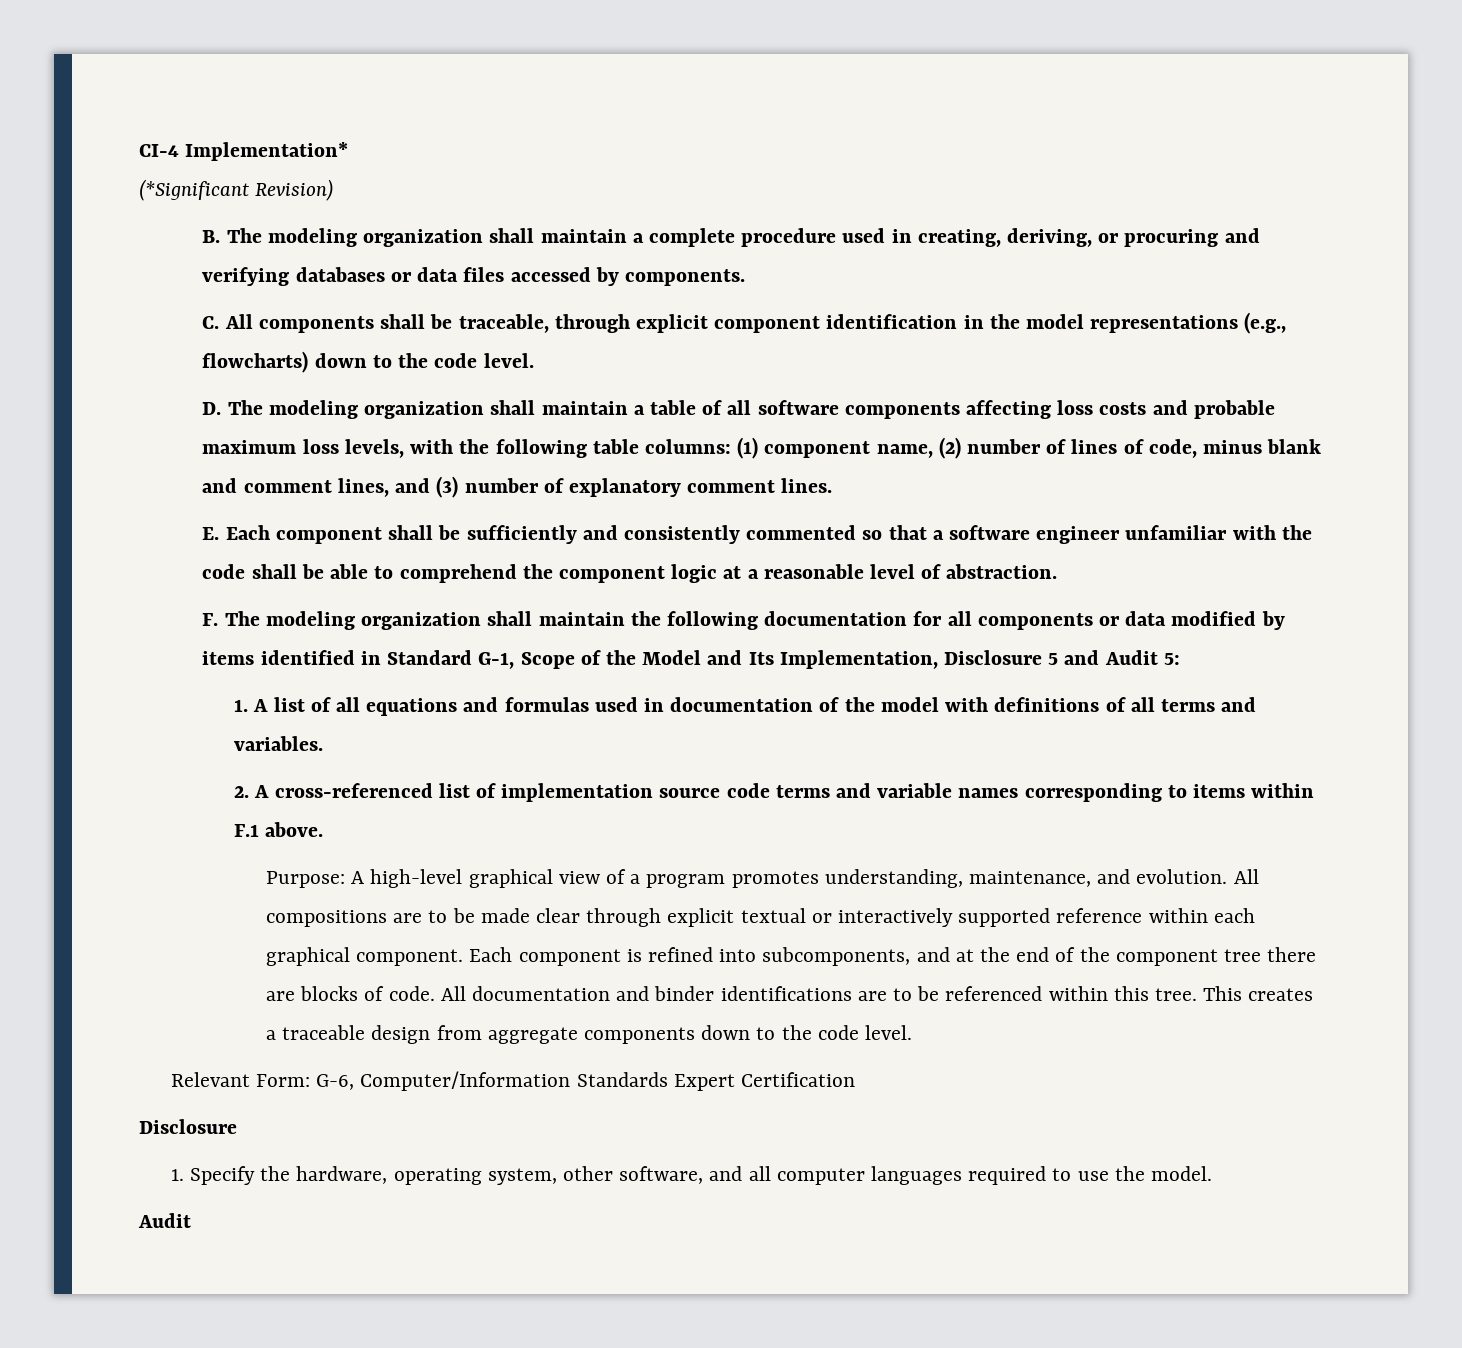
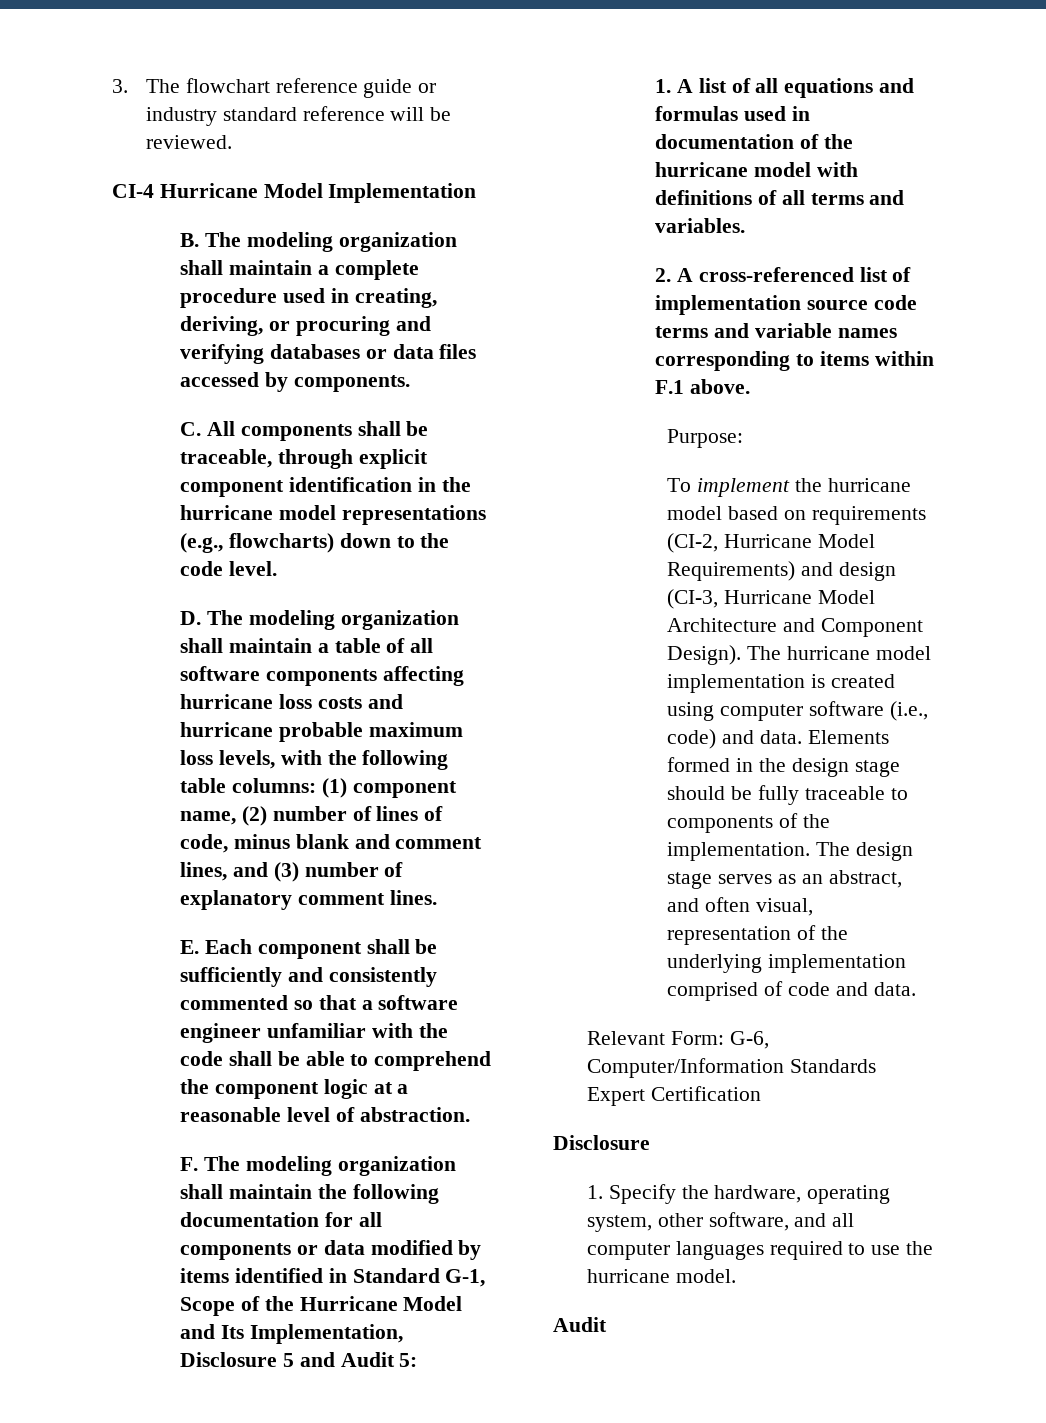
- CI-4 Implementation*
- (*Significant Revision)
+ 3. The flowchart reference guide or industry standard reference will be reviewed.
+ CI-4 Hurricane Model Implementation
- C. All components shall be traceable, through explicit component identification in the model representations (e.g., flowcharts) down to the code level.
+ C. All components shall be traceable, through explicit component identification in the hurricane model representations (e.g., flowcharts) down to the code level.
- D. The modeling organization shall maintain a table of all software components affecting loss costs and probable maximum loss levels, with the following table columns: (1) component name, (2) number of lines of code, minus blank and comment lines, and (3) number of explanatory comment lines.
+ D. The modeling organization shall maintain a table of all software components affecting hurricane loss costs and hurricane probable maximum loss levels, with the following table columns: (1) component name, (2) number of lines of code, minus blank and comment lines, and (3) number of explanatory comment lines.
- F. The modeling organization shall maintain the following documentation for all components or data modified by items identified in Standard G-1, Scope of the Model and Its Implementation, Disclosure 5 and Audit 5:
+ F. The modeling organization shall maintain the following documentation for all components or data modified by items identified in Standard G-1, Scope of the Hurricane Model and Its Implementation, Disclosure 5 and Audit 5:
- 1. A list of all equations and formulas used in documentation of the model with definitions of all terms and variables.
+ 1. A list of all equations and formulas used in documentation of the hurricane model with definitions of all terms and variables.
- Purpose: A high-level graphical view of a program promotes understanding, maintenance, and evolution. All compositions are to be made clear through explicit textual or interactively supported reference within each graphical component. Each component is refined into subcomponents, and at the end of the component tree there are blocks of code. All documentation and binder identifications are to be referenced within this tree. This creates a traceable design from aggregate components down to the code level.
+ Purpose:
+ To implement the hurricane model based on requirements (CI-2, Hurricane Model Requirements) and design (CI-3, Hurricane Model Architecture and Component Design). The hurricane model implementation is created using computer software (i.e., code) and data. Elements formed in the design stage should be fully traceable to components of the implementation. The design stage serves as an abstract, and often visual, representation of the underlying implementation comprised of code and data.
- 1. Specify the hardware, operating system, other software, and all computer languages required to use the model.
+ 1. Specify the hardware, operating system, other software, and all computer languages required to use the hurricane model.

